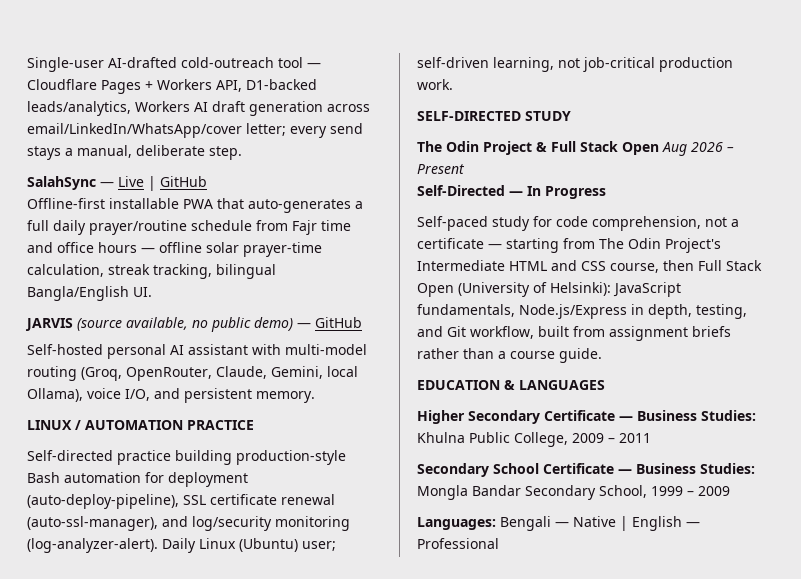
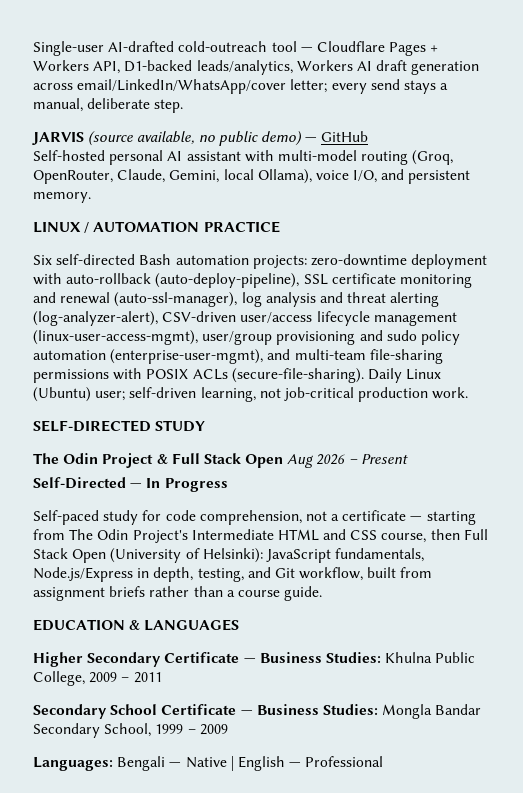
- SalahSync — Live | GitHub
- Offline-first installable PWA that auto-generates a full daily prayer/routine schedule from Fajr time and office hours — offline solar prayer-time calculation, streak tracking, bilingual Bangla/English UI.
- Self-directed practice building production-style Bash automation for deployment (auto-deploy-pipeline), SSL certificate renewal (auto-ssl-manager), and log/security monitoring (log-analyzer-alert).
+ Six self-directed Bash automation projects: zero-downtime deployment with auto-rollback (auto-deploy-pipeline), SSL certificate monitoring and renewal (auto-ssl-manager), log analysis and threat alerting (log-analyzer-alert), CSV-driven user/access lifecycle management (linux-user-access-mgmt), user/group provisioning and sudo policy automation (enterprise-user-mgmt), and multi-team file-sharing permissions with POSIX ACLs (secure-file-sharing).

